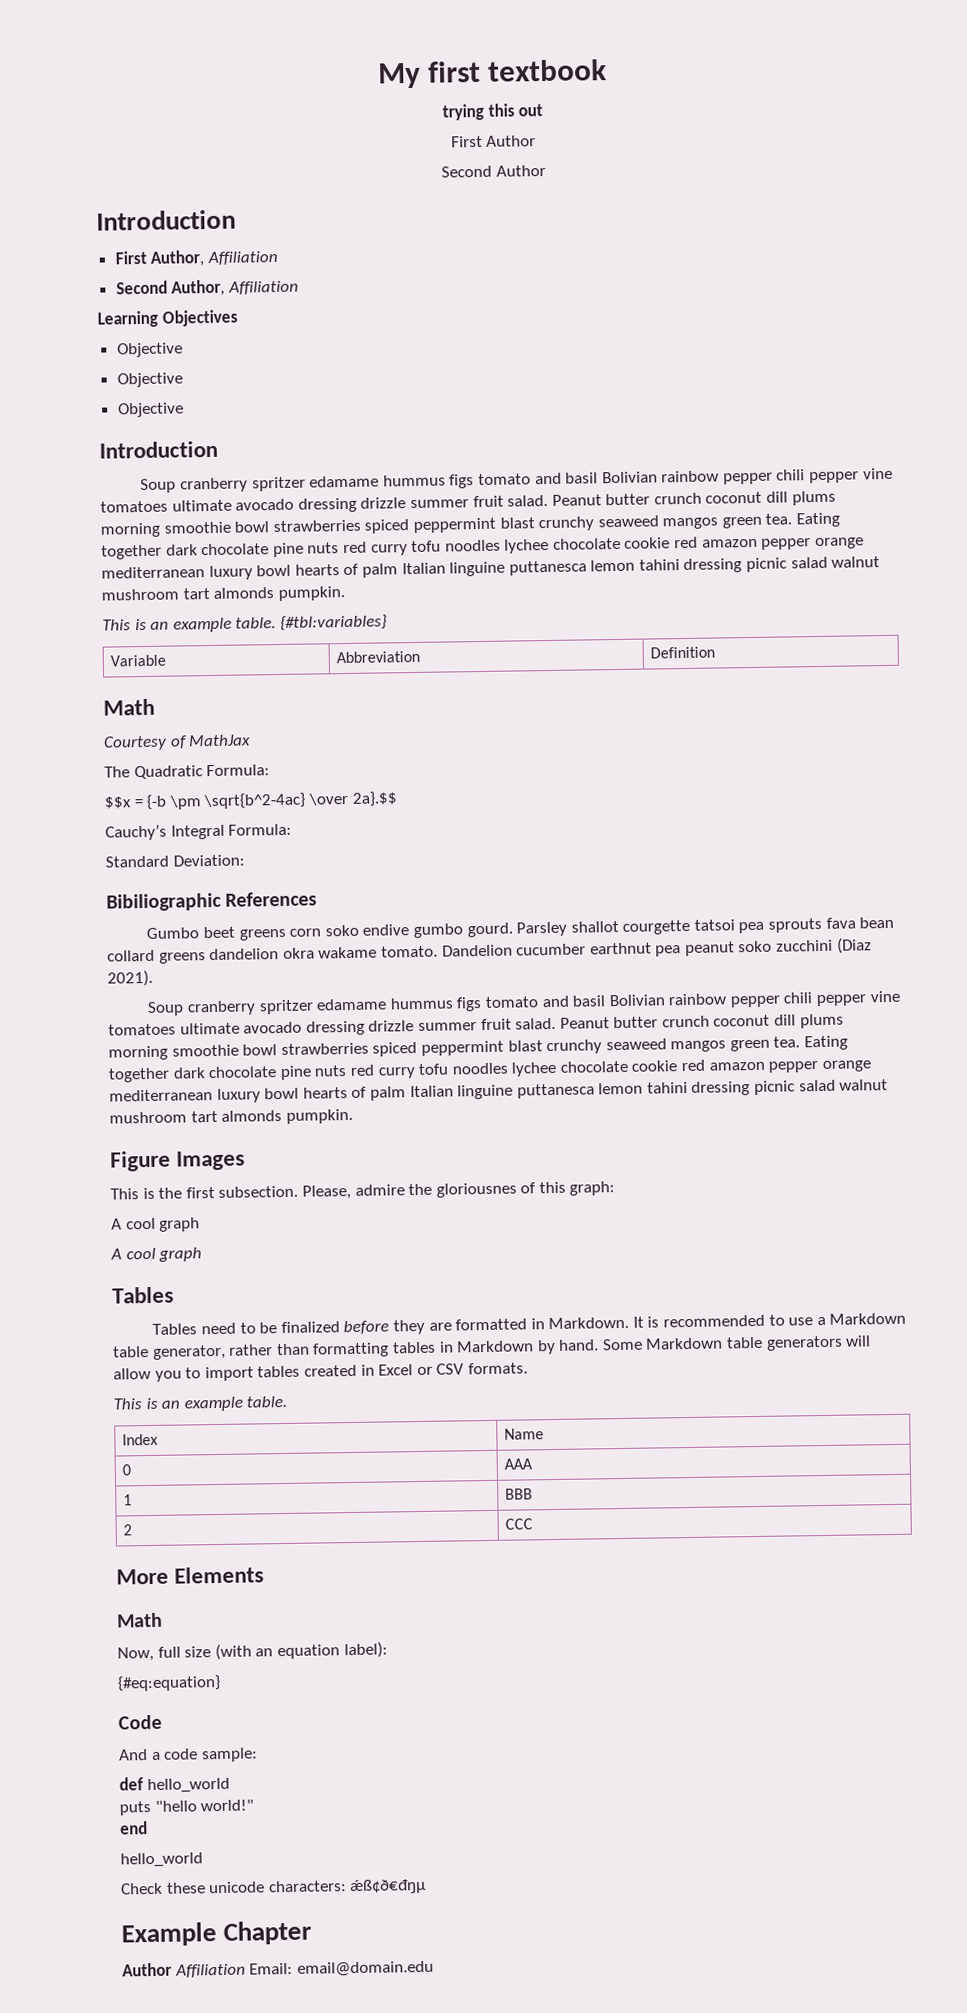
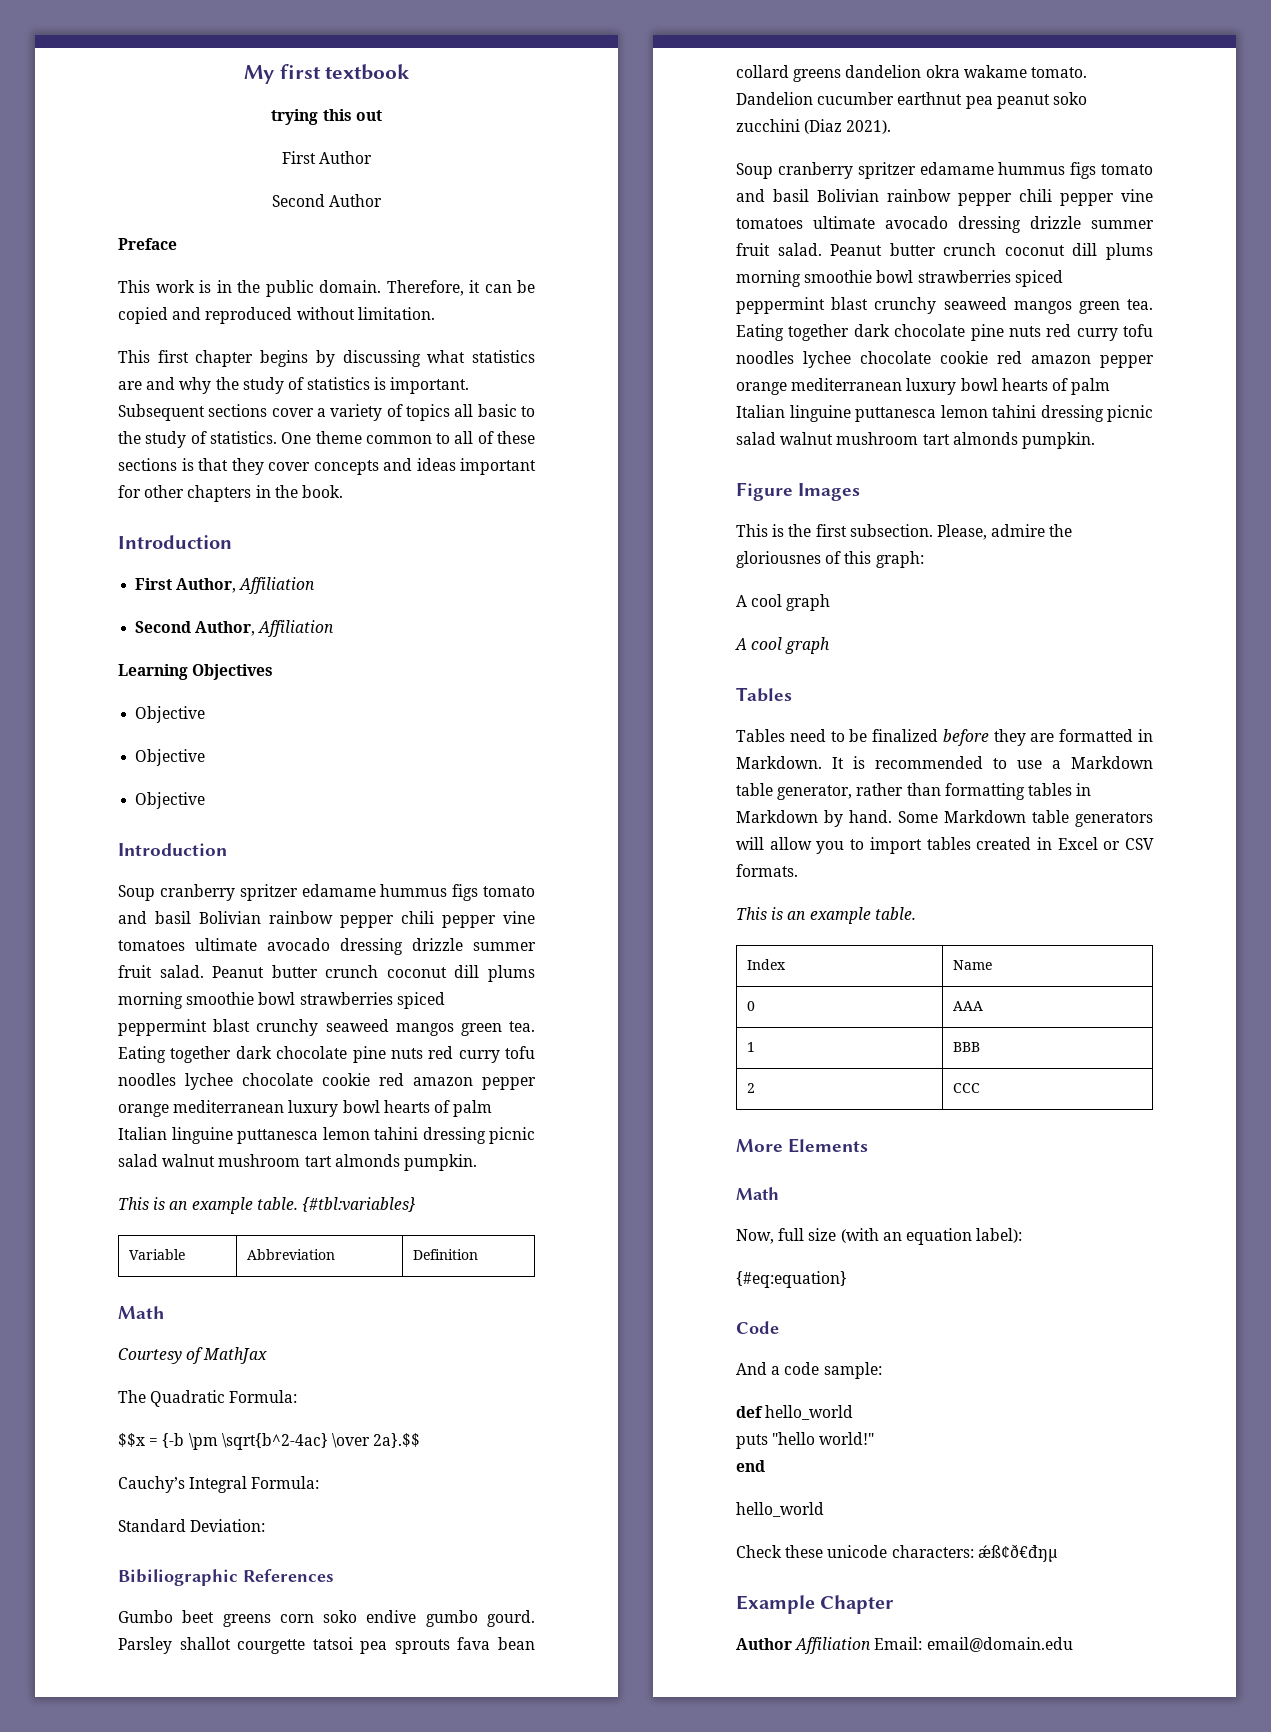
+ Preface
+ This work is in the public domain. Therefore, it can be copied and reproduced without limitation.
+ This first chapter begins by discussing what statistics are and why the study of statistics is important. Subsequent sections cover a variety of topics all basic to the study of statistics. One theme common to all of these sections is that they cover concepts and ideas important for other chapters in the book.

